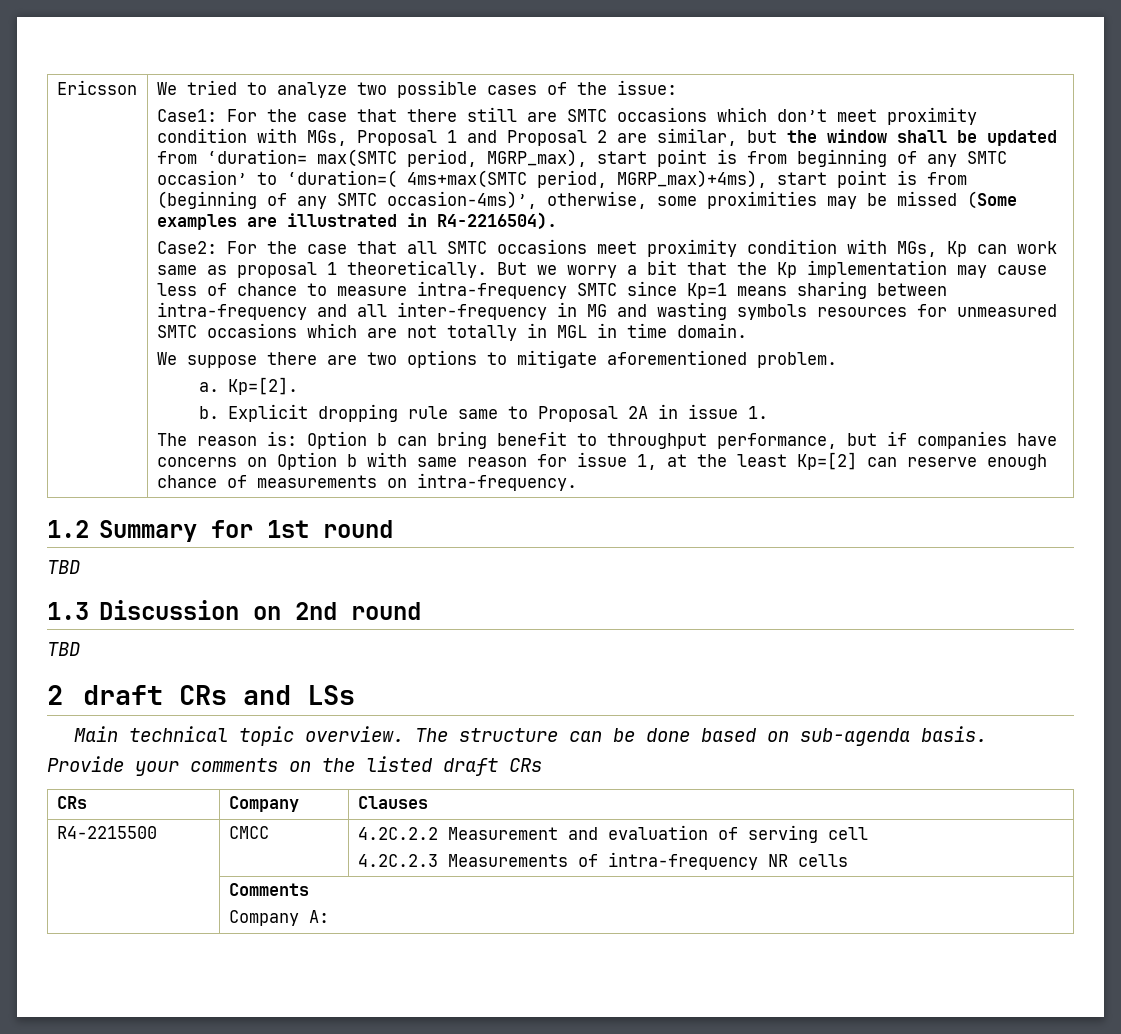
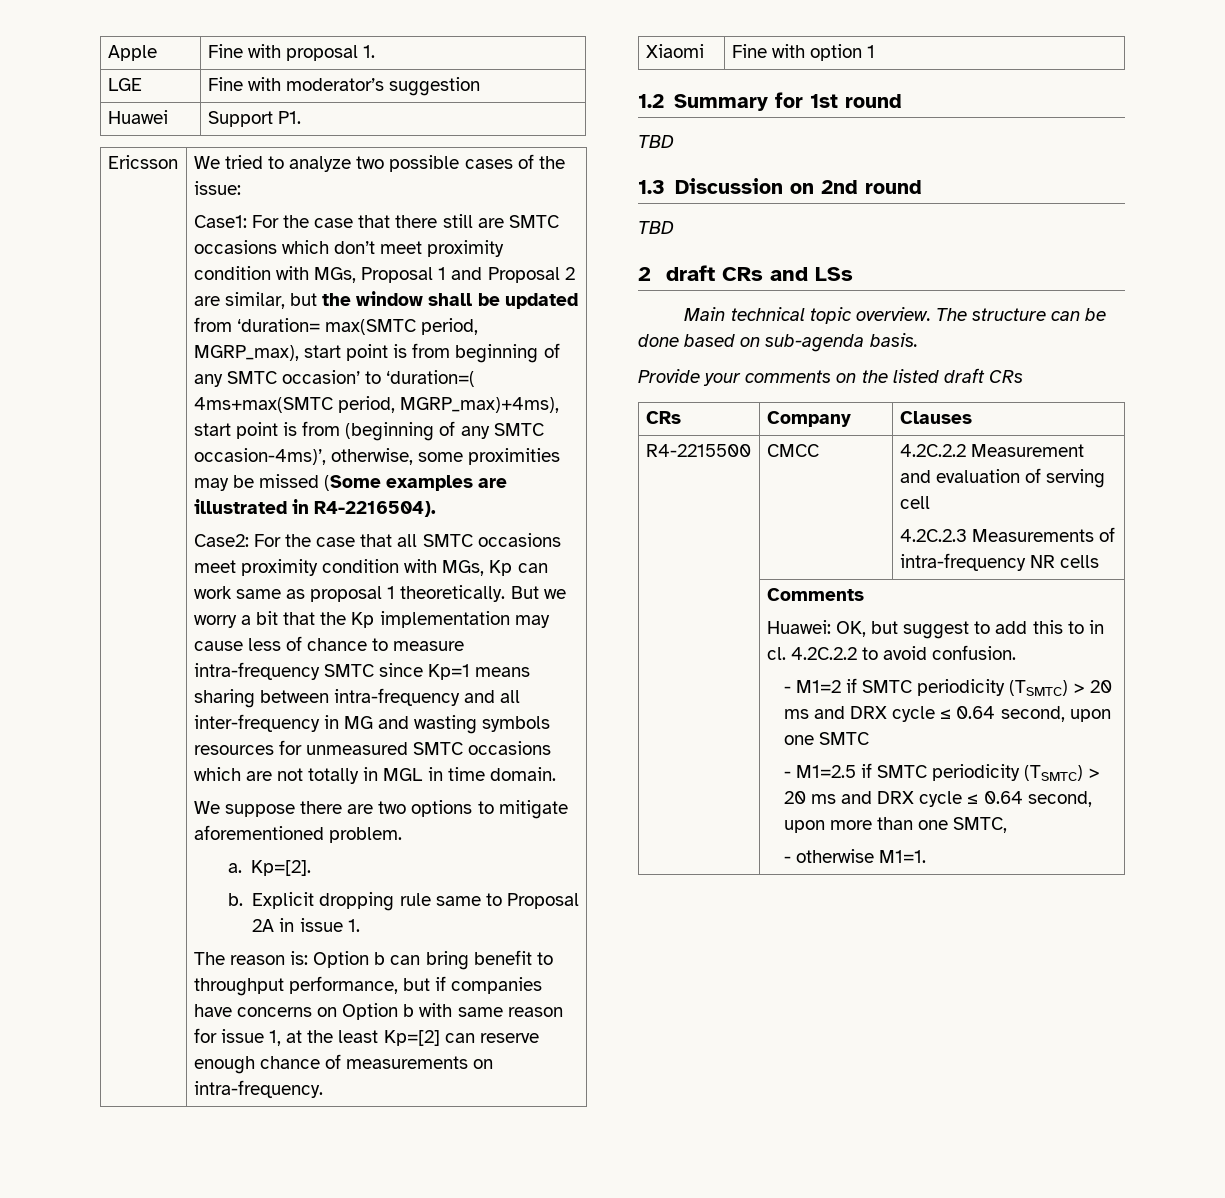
+ Apple | Fine with proposal 1.
+ LGE | Fine with moderator’s suggestion
+ Huawei | Support P1.
+ Xiaomi | Fine with option 1
- Company A:
+ Huawei: OK, but suggest to add this to in cl. 4.2C.2.2 to avoid confusion.
+ - M1=2 if SMTC periodicity (TSMTC) > 20 ms and DRX cycle ≤ 0.64 second, upon one SMTC
+ - M1=2.5 if SMTC periodicity (TSMTC) > 20 ms and DRX cycle ≤ 0.64 second, upon more than one SMTC,
+ - otherwise M1=1.

